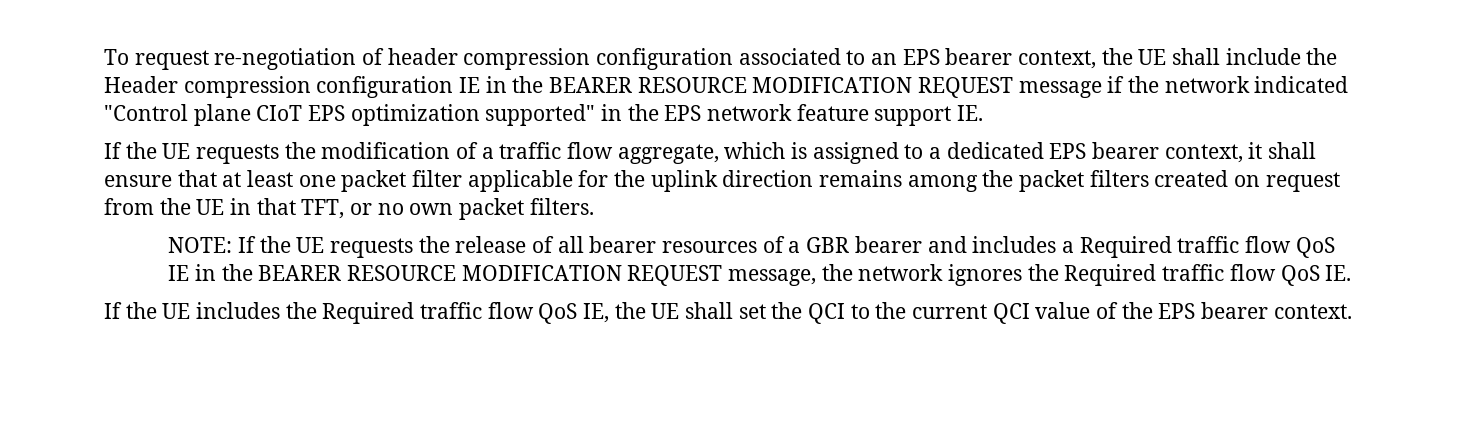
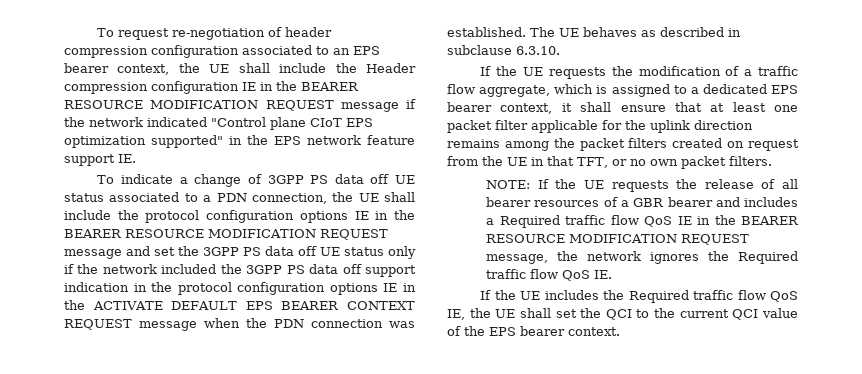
+ To indicate a change of 3GPP PS data off UE status associated to a PDN connection, the UE shall include the protocol configuration options IE in the BEARER RESOURCE MODIFICATION REQUEST message and set the 3GPP PS data off UE status only if the network included the 3GPP PS data off support indication in the protocol configuration options IE in the ACTIVATE DEFAULT EPS BEARER CONTEXT REQUEST message when the PDN connection was established. The UE behaves as described in subclause 6.3.10.

